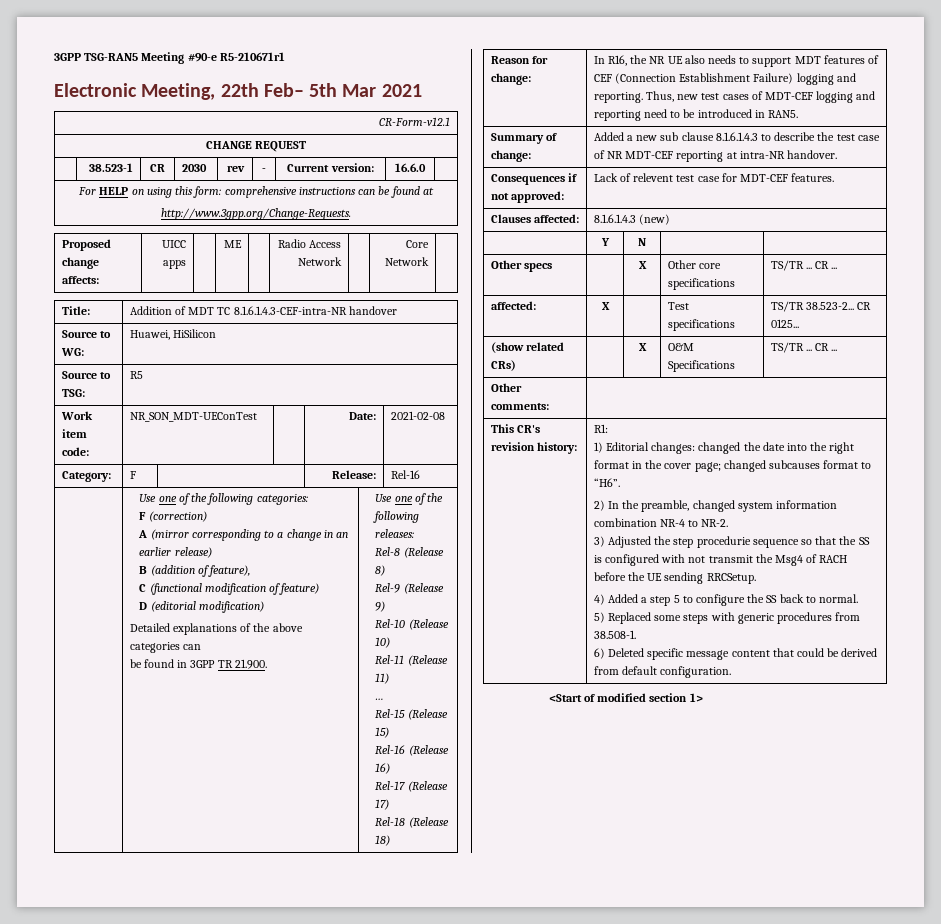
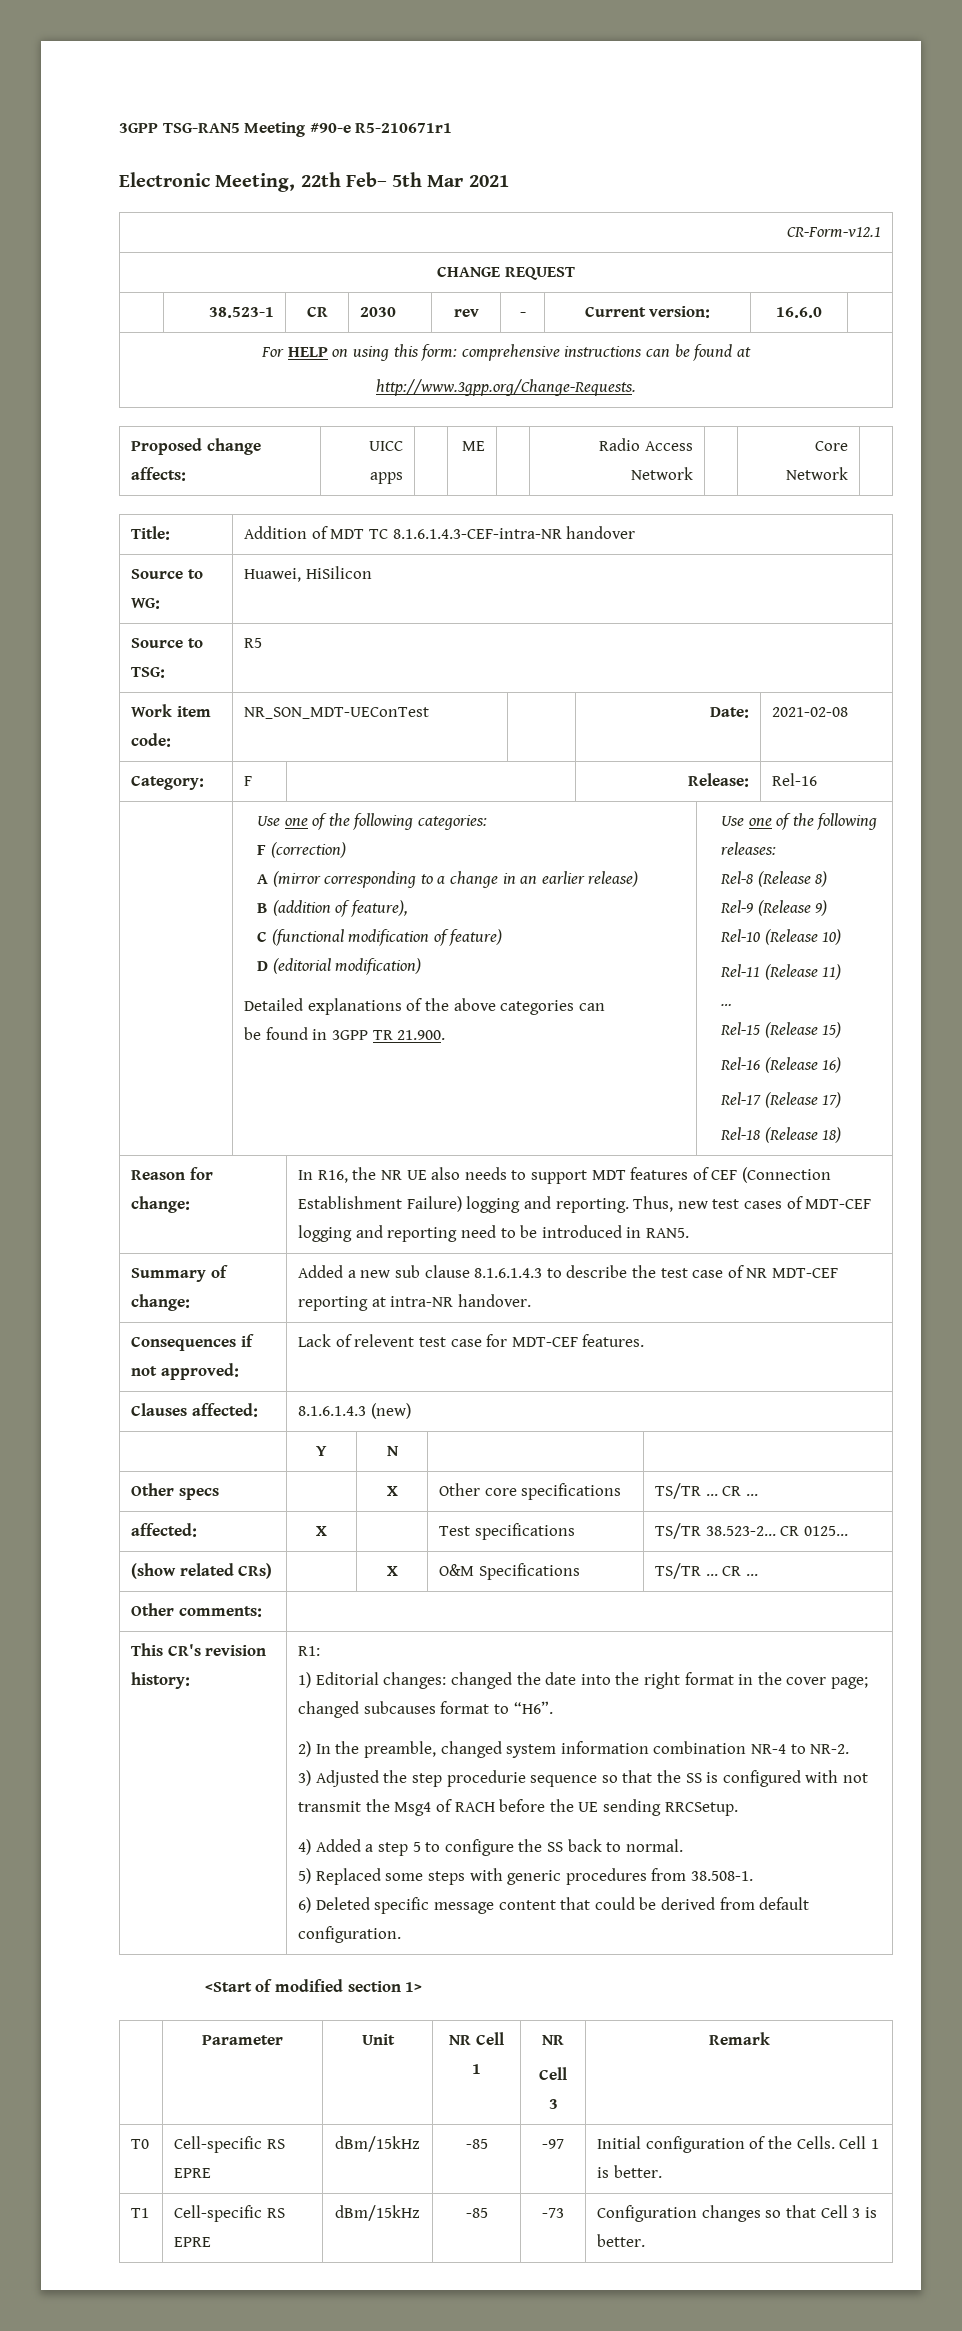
+ | Parameter | Unit | NR Cell 1 | NR
+ Cell 3 | Remark
+ T0 | Cell-specific RS EPRE | dBm/15kHz | -85 | -97 | Initial configuration of the Cells. Cell 1 is better.
+ T1 | Cell-specific RS EPRE | dBm/15kHz | -85 | -73 | Configuration changes so that Cell 3 is better.

